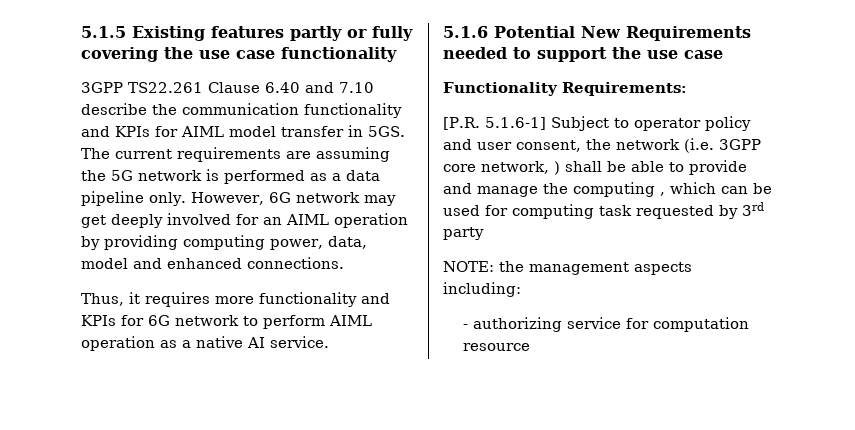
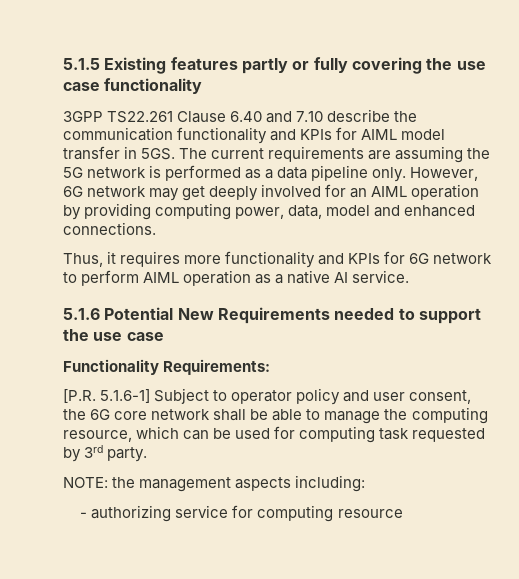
- [P.R. 5.1.6-1] Subject to operator policy and user consent, the network (i.e. 3GPP core network, ) shall be able to provide and manage the computing , which can be used for computing task requested by 3rd party
+ [P.R. 5.1.6-1] Subject to operator policy and user consent, the 6G core network shall be able to manage the computing resource, which can be used for computing task requested by 3rd party.
- - authorizing service for computation resource
+ - authorizing service for computing resource

